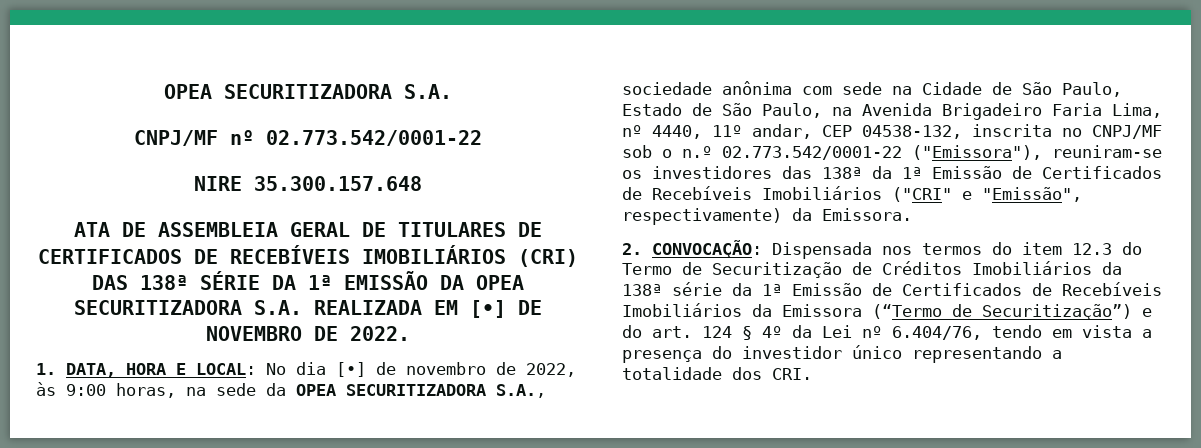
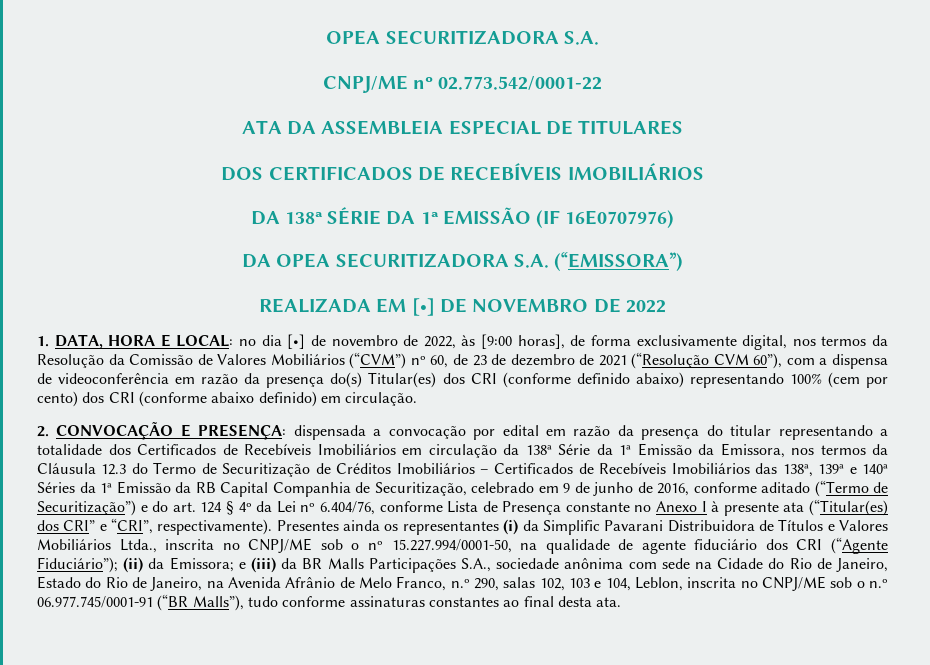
- CNPJ/MF nº 02.773.542/0001-22
+ CNPJ/ME nº 02.773.542/0001-22
- NIRE 35.300.157.648
- ATA DE ASSEMBLEIA GERAL DE TITULARES DE CERTIFICADOS DE RECEBÍVEIS IMOBILIÁRIOS (CRI) DAS 138ª SÉRIE DA 1ª EMISSÃO DA OPEA SECURITIZADORA S.A. REALIZADA EM [•] DE NOVEMBRO DE 2022.
+ ATA DA ASSEMBLEIA ESPECIAL DE TITULARES
+ DOS CERTIFICADOS DE RECEBÍVEIS IMOBILIÁRIOS
+ DA 138ª SÉRIE DA 1ª EMISSÃO (IF 16E0707976)
+ DA OPEA SECURITIZADORA S.A. (“EMISSORA”)
+ REALIZADA EM [•] DE NOVEMBRO DE 2022
- 1. DATA, HORA E LOCAL: No dia [•] de novembro de 2022, às 9:00 horas, na sede da OPEA SECURITIZADORA S.A., sociedade anônima com sede na Cidade de São Paulo, Estado de São Paulo, na Avenida Brigadeiro Faria Lima, nº 4440, 11º andar, CEP 04538-132, inscrita no CNPJ/MF sob o n.º 02.773.542/0001-22 ("Emissora"), reuniram-se os investidores das 138ª da 1ª Emissão de Certificados de Recebíveis Imobiliários ("CRI" e "Emissão", respectivamente) da Emissora.
- 2. CONVOCAÇÃO: Dispensada nos termos do item 12.3 do Termo de Securitização de Créditos Imobiliários da 138ª série da 1ª Emissão de Certificados de Recebíveis Imobiliários da Emissora (“Termo de Securitização”) e do art. 124 § 4º da Lei nº 6.404/76, tendo em vista a presença do investidor único representando a totalidade dos CRI.
+ 1. DATA, HORA E LOCAL: no dia [•] de novembro de 2022, às [9:00 horas], de forma exclusivamente digital, nos termos da Resolução da Comissão de Valores Mobiliários (“CVM”) nº 60, de 23 de dezembro de 2021 (“Resolução CVM 60”), com a dispensa de videoconferência em razão da presença do(s) Titular(es) dos CRI (conforme definido abaixo) representando 100% (cem por cento) dos CRI (conforme abaixo definido) em circulação.
+ 2. CONVOCAÇÃO E PRESENÇA: dispensada a convocação por edital em razão da presença do titular representando a totalidade dos Certificados de Recebíveis Imobiliários em circulação da 138ª Série da 1ª Emissão da Emissora, nos termos da Cláusula 12.3 do Termo de Securitização de Créditos Imobiliários – Certificados de Recebíveis Imobiliários das 138ª, 139ª e 140ª Séries da 1ª Emissão da RB Capital Companhia de Securitização, celebrado em 9 de junho de 2016, conforme aditado (“Termo de Securitização”) e do art. 124 § 4º da Lei nº 6.404/76, conforme Lista de Presença constante no Anexo I à presente ata (“Titular(es) dos CRI” e “CRI”, respectivamente). Presentes ainda os representantes (i) da Simplific Pavarani Distribuidora de Títulos e Valores Mobiliários Ltda., inscrita no CNPJ/ME sob o nº 15.227.994/0001-50, na qualidade de agente fiduciário dos CRI (“Agente Fiduciário”); (ii) da Emissora; e (iii) da BR Malls Participações S.A., sociedade anônima com sede na Cidade do Rio de Janeiro, Estado do Rio de Janeiro, na Avenida Afrânio de Melo Franco, n.º 290, salas 102, 103 e 104, Leblon, inscrita no CNPJ/ME sob o n.º 06.977.745/0001-91 (“BR Malls”), tudo conforme assinaturas constantes ao final desta ata.

